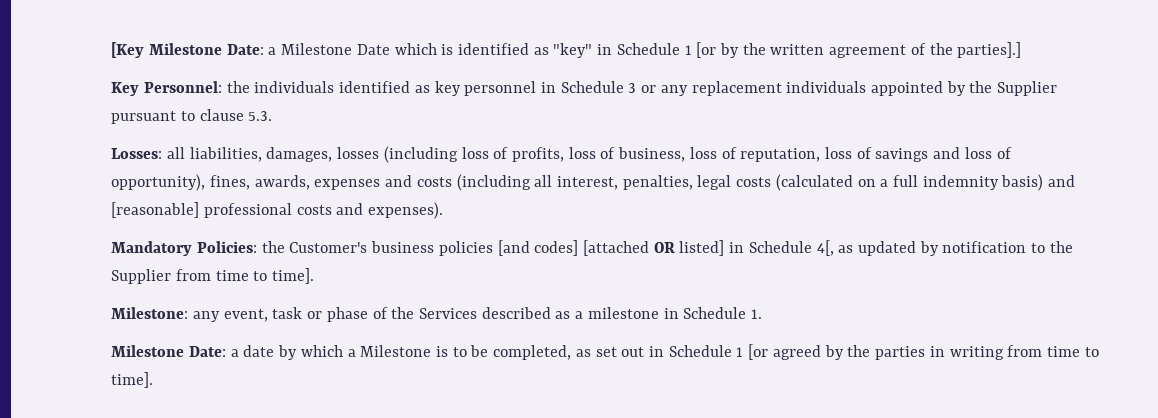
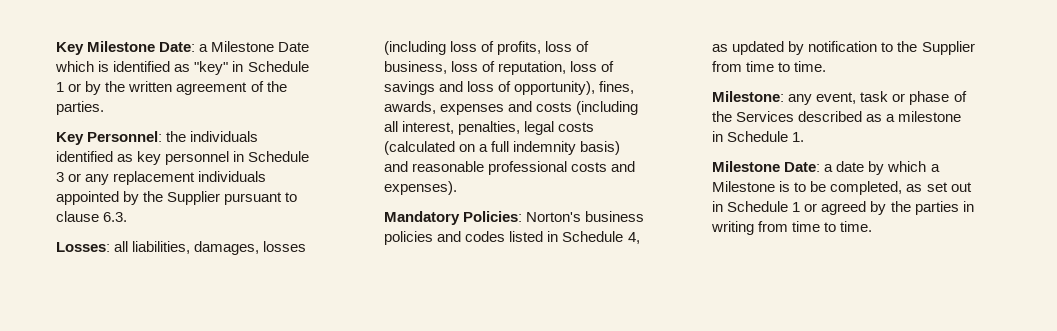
- [Key Milestone Date: a Milestone Date which is identified as "key" in Schedule 1 [or by the written agreement of the parties].]
+ Key Milestone Date: a Milestone Date which is identified as "key" in Schedule 1 or by the written agreement of the parties.
- Key Personnel: the individuals identified as key personnel in Schedule 3 or any replacement individuals appointed by the Supplier pursuant to clause 5.3.
+ Key Personnel: the individuals identified as key personnel in Schedule 3 or any replacement individuals appointed by the Supplier pursuant to clause 6.3.
- Losses: all liabilities, damages, losses (including loss of profits, loss of business, loss of reputation, loss of savings and loss of opportunity), fines, awards, expenses and costs (including all interest, penalties, legal costs (calculated on a full indemnity basis) and [reasonable] professional costs and expenses).
+ Losses: all liabilities, damages, losses (including loss of profits, loss of business, loss of reputation, loss of savings and loss of opportunity), fines, awards, expenses and costs (including all interest, penalties, legal costs (calculated on a full indemnity basis) and reasonable professional costs and expenses).
- Mandatory Policies: the Customer's business policies [and codes] [attached OR listed] in Schedule 4[, as updated by notification to the Supplier from time to time].
+ Mandatory Policies: Norton's business policies and codes listed in Schedule 4, as updated by notification to the Supplier from time to time.
- Milestone Date: a date by which a Milestone is to be completed, as set out in Schedule 1 [or agreed by the parties in writing from time to time].
+ Milestone Date: a date by which a Milestone is to be completed, as set out in Schedule 1 or agreed by the parties in writing from time to time.

